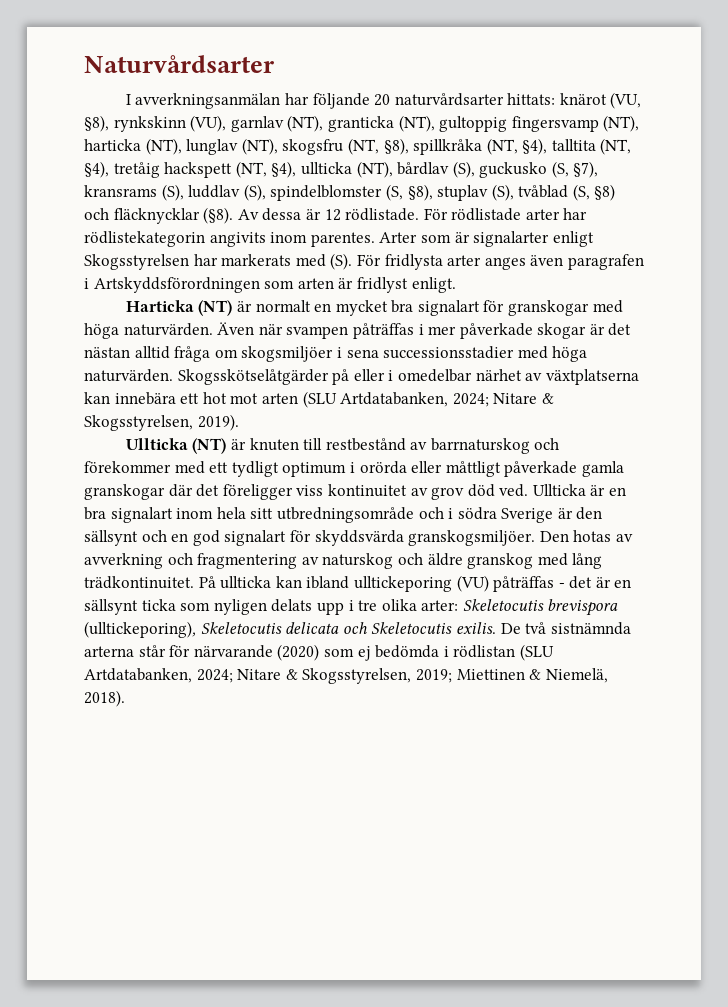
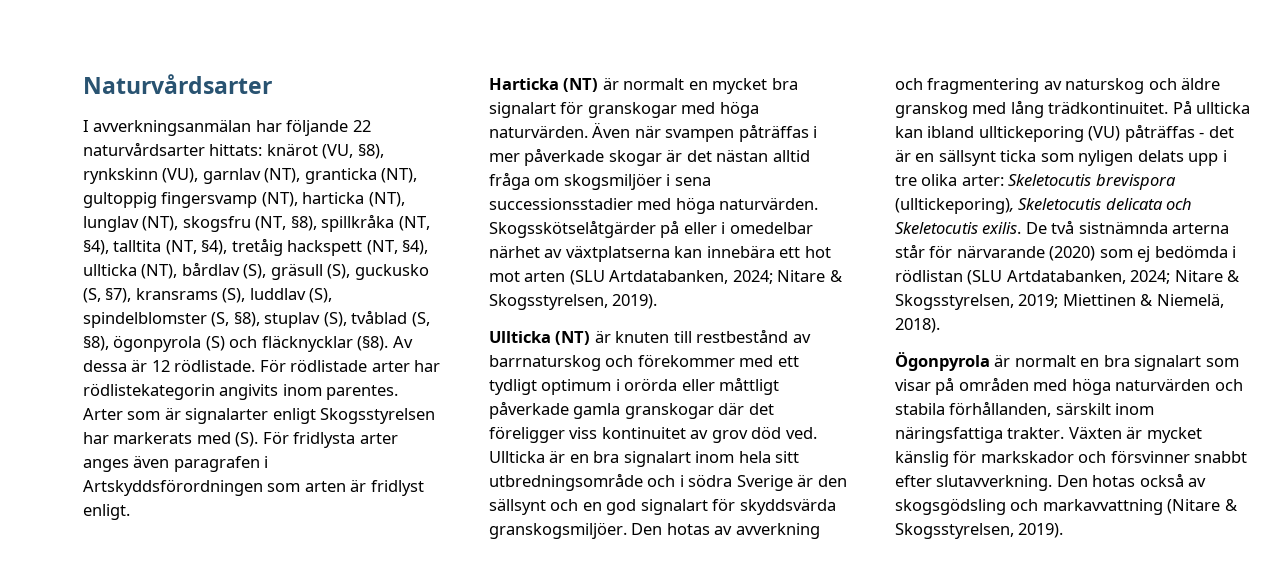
- I avverkningsanmälan har följande 20 naturvårdsarter hittats: knärot (VU, §8), rynkskinn (VU), garnlav (NT), granticka (NT), gultoppig fingersvamp (NT), harticka (NT), lunglav (NT), skogsfru (NT, §8), spillkråka (NT, §4), talltita (NT, §4), tretåig hackspett (NT, §4), ullticka (NT), bårdlav (S), guckusko (S, §7), kransrams (S), luddlav (S), spindelblomster (S, §8), stuplav (S), tvåblad (S, §8) och fläcknycklar (§8).
+ I avverkningsanmälan har följande 22 naturvårdsarter hittats: knärot (VU, §8), rynkskinn (VU), garnlav (NT), granticka (NT), gultoppig fingersvamp (NT), harticka (NT), lunglav (NT), skogsfru (NT, §8), spillkråka (NT, §4), talltita (NT, §4), tretåig hackspett (NT, §4), ullticka (NT), bårdlav (S), gräsull (S), guckusko (S, §7), kransrams (S), luddlav (S), spindelblomster (S, §8), stuplav (S), tvåblad (S, §8), ögonpyrola (S) och fläcknycklar (§8).
+ Ögonpyrola är normalt en bra signalart som visar på områden med höga naturvärden och stabila förhållanden, särskilt inom näringsfattiga trakter. Växten är mycket känslig för markskador och försvinner snabbt efter slutavverkning. Den hotas också av skogsgödsling och markavvattning (Nitare & Skogsstyrelsen, 2019).

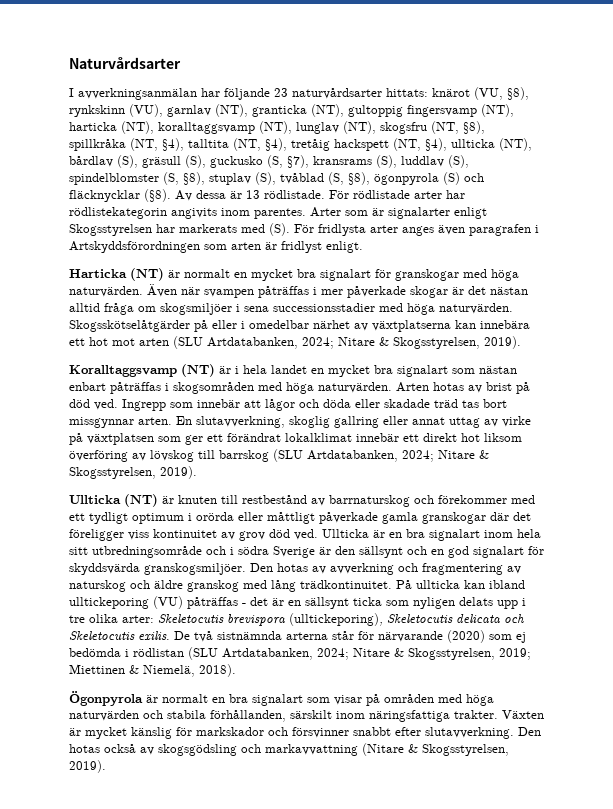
- I avverkningsanmälan har följande 22 naturvårdsarter hittats:
+ I avverkningsanmälan har följande 23 naturvårdsarter hittats:
- knärot (VU, §8), rynkskinn (VU), garnlav (NT), granticka (NT), gultoppig fingersvamp (NT), harticka (NT), lunglav (NT), skogsfru (NT, §8), spillkråka (NT, §4), talltita (NT, §4), tretåig hackspett (NT, §4), ullticka (NT), bårdlav (S), gräsull (S), guckusko (S, §7), kransrams (S), luddlav (S), spindelblomster (S, §8), stuplav (S), tvåblad (S, §8), ögonpyrola (S) och fläcknycklar (§8).
+ knärot (VU, §8), rynkskinn (VU), garnlav (NT), granticka (NT), gultoppig fingersvamp (NT), harticka (NT), koralltaggsvamp (NT), lunglav (NT), skogsfru (NT, §8), spillkråka (NT, §4), talltita (NT, §4), tretåig hackspett (NT, §4), ullticka (NT), bårdlav (S), gräsull (S), guckusko (S, §7), kransrams (S), luddlav (S), spindelblomster (S, §8), stuplav (S), tvåblad (S, §8), ögonpyrola (S) och fläcknycklar (§8).
- Av dessa är 12 rödlistade.
+ Av dessa är 13 rödlistade.
+ Koralltaggsvamp (NT) är i hela landet en mycket bra signalart som nästan enbart påträffas i skogsområden med höga naturvärden. Arten hotas av brist på död ved. Ingrepp som innebär att lågor och döda eller skadade träd tas bort missgynnar arten. En slutavverkning, skoglig gallring eller annat uttag av virke på växtplatsen som ger ett förändrat lokalklimat innebär ett direkt hot liksom överföring av lövskog till barrskog (SLU Artdatabanken, 2024; Nitare & Skogsstyrelsen, 2019).

